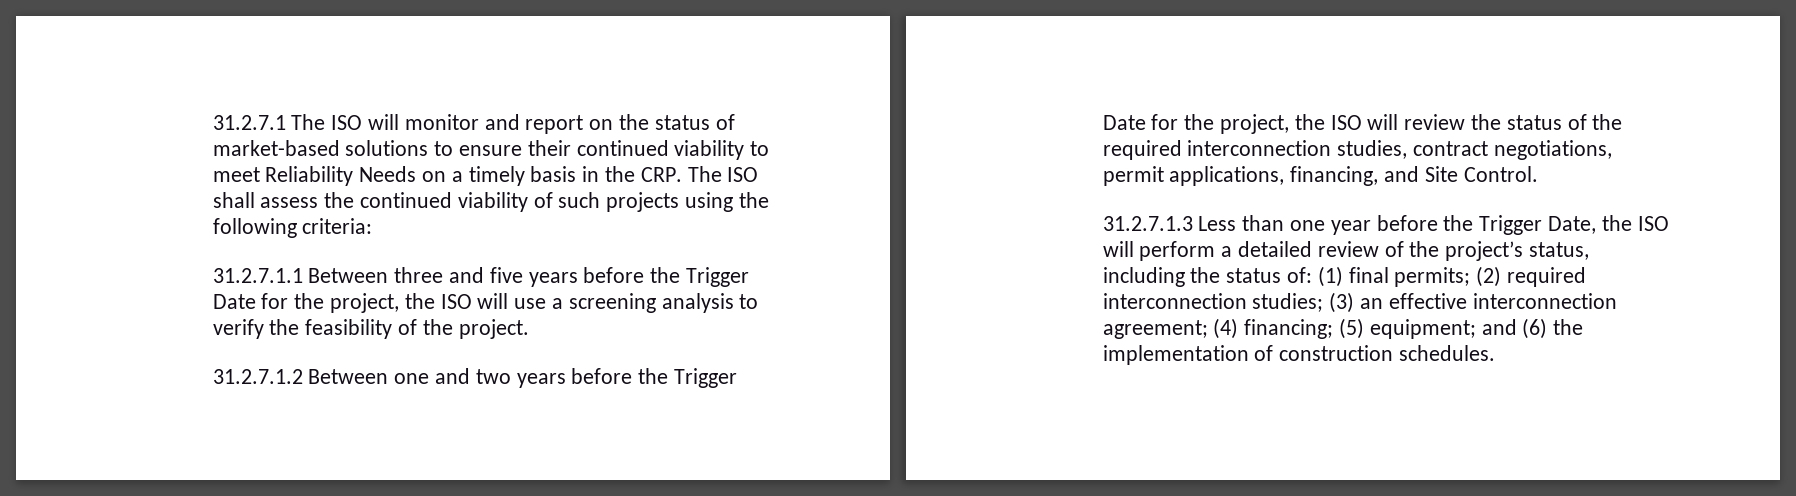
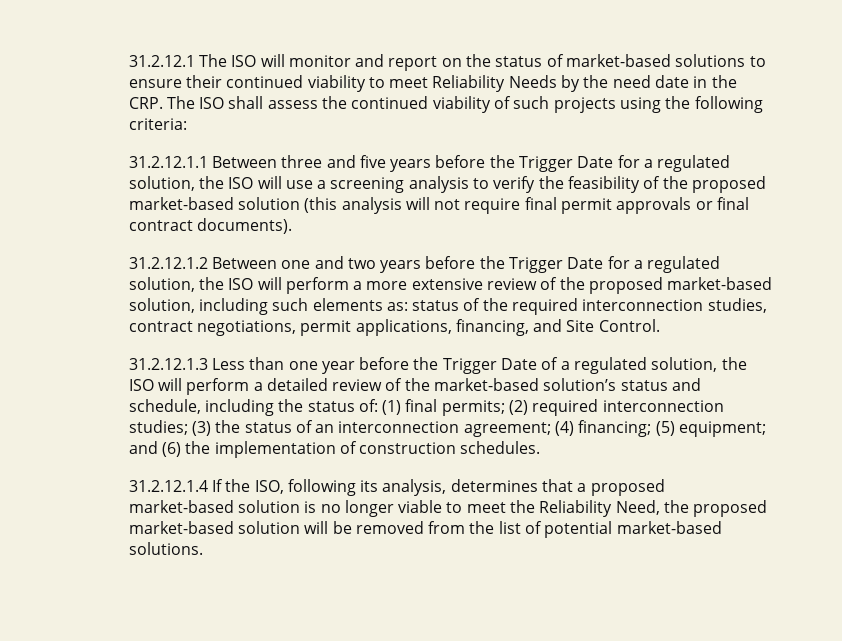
- 31.2.7.1 The ISO will monitor and report on the status of market-based solutions to ensure their continued viability to meet Reliability Needs on a timely basis in the CRP. The ISO shall assess the continued viability of such projects using the following criteria:
+ 31.2.12.1 The ISO will monitor and report on the status of market-based solutions to ensure their continued viability to meet Reliability Needs by the need date in the CRP. The ISO shall assess the continued viability of such projects using the following criteria:
- 31.2.7.1.1 Between three and five years before the Trigger Date for the project, the ISO will use a screening analysis to verify the feasibility of the project.
- 31.2.7.1.2 Between one and two years before the Trigger Date for the project, the ISO will review the status of the required interconnection studies, contract negotiations, permit applications, financing, and Site Control.
+ 31.2.12.1.1 Between three and five years before the Trigger Date for a regulated solution, the ISO will use a screening analysis to verify the feasibility of the proposed market-based solution (this analysis will not require final permit approvals or final contract documents).
+ 31.2.12.1.2 Between one and two years before the Trigger Date for a regulated solution, the ISO will perform a more extensive review of the proposed market-based solution, including such elements as: status of the required interconnection studies, contract negotiations, permit applications, financing, and Site Control.
- 31.2.7.1.3 Less than one year before the Trigger Date, the ISO will perform a detailed review of the project’s status, including the status of: (1) final permits; (2) required interconnection studies; (3) an effective interconnection agreement; (4) financing; (5) equipment; and (6) the implementation of construction schedules.
+ 31.2.12.1.3 Less than one year before the Trigger Date of a regulated solution, the ISO will perform a detailed review of the market-based solution’s status and schedule, including the status of: (1) final permits; (2) required interconnection studies; (3) the status of an interconnection agreement; (4) financing; (5) equipment; and (6) the implementation of construction schedules.
+ 31.2.12.1.4 If the ISO, following its analysis, determines that a proposed market-based solution is no longer viable to meet the Reliability Need, the proposed market-based solution will be removed from the list of potential market-based solutions.

